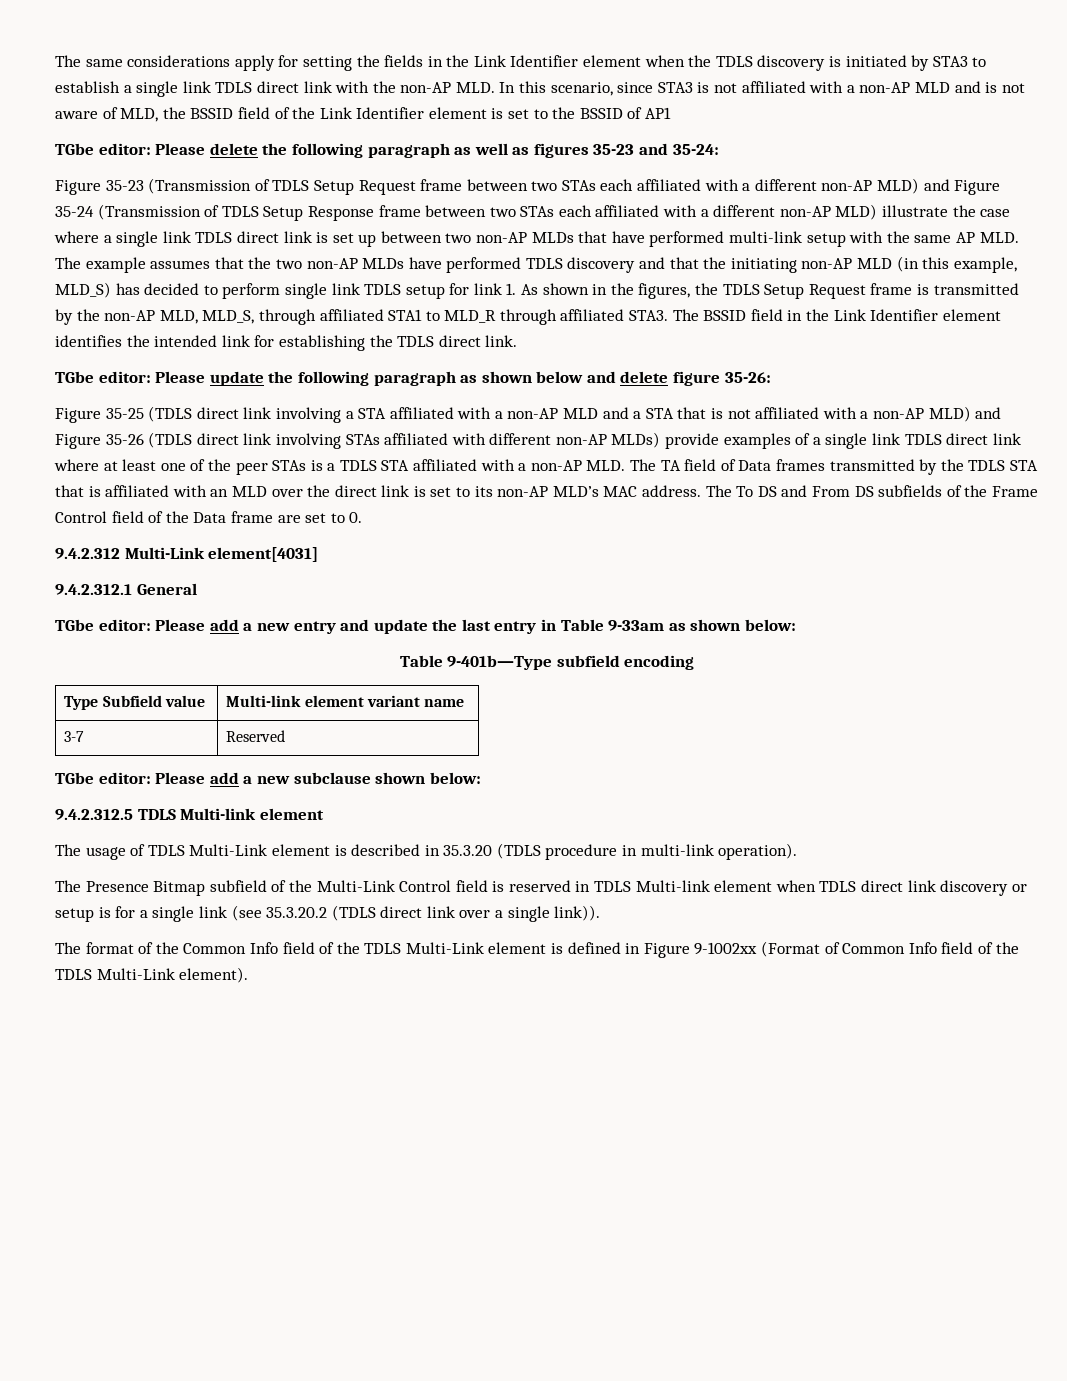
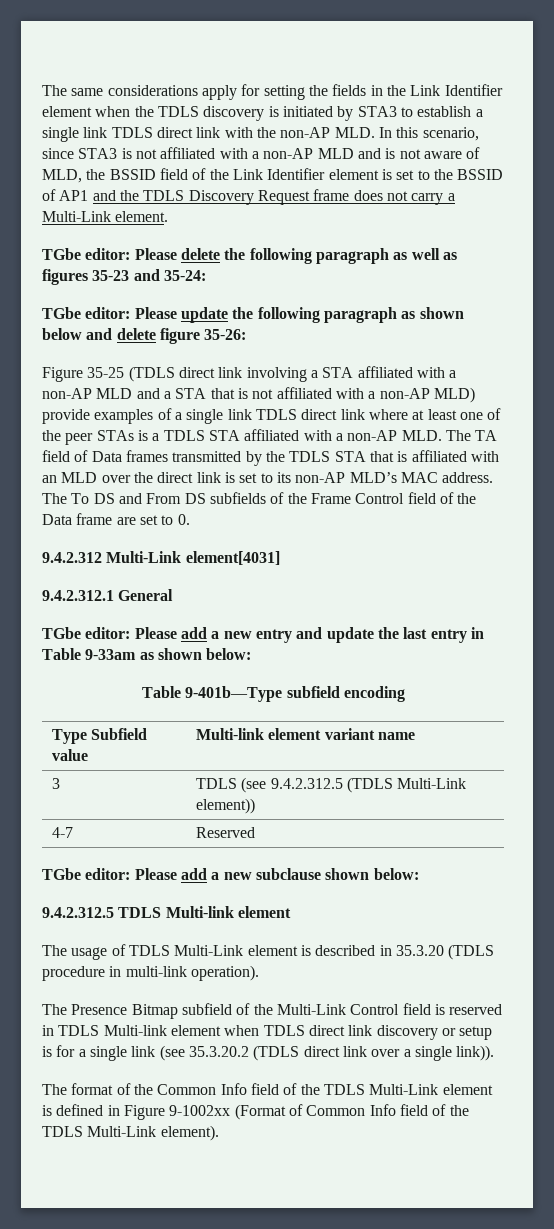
- The same considerations apply for setting the fields in the Link Identifier element when the TDLS discovery is initiated by STA3 to establish a single link TDLS direct link with the non-AP MLD. In this scenario, since STA3 is not affiliated with a non-AP MLD and is not aware of MLD, the BSSID field of the Link Identifier element is set to the BSSID of AP1
+ The same considerations apply for setting the fields in the Link Identifier element when the TDLS discovery is initiated by STA3 to establish a single link TDLS direct link with the non-AP MLD. In this scenario, since STA3 is not affiliated with a non-AP MLD and is not aware of MLD, the BSSID field of the Link Identifier element is set to the BSSID of AP1 and the TDLS Discovery Request frame does not carry a Multi-Link element.
- Figure 35-23 (Transmission of TDLS Setup Request frame between two STAs each affiliated with a different non-AP MLD) and Figure 35-24 (Transmission of TDLS Setup Response frame between two STAs each affiliated with a different non-AP MLD) illustrate the case where a single link TDLS direct link is set up between two non-AP MLDs that have performed multi-link setup with the same AP MLD. The example assumes that the two non-AP MLDs have performed TDLS discovery and that the initiating non-AP MLD (in this example, MLD_S) has decided to perform single link TDLS setup for link 1. As shown in the figures, the TDLS Setup Request frame is transmitted by the non-AP MLD, MLD_S, through affiliated STA1 to MLD_R through affiliated STA3. The BSSID field in the Link Identifier element identifies the intended link for establishing the TDLS direct link.
- Figure 35-25 (TDLS direct link involving a STA affiliated with a non-AP MLD and a STA that is not affiliated with a non-AP MLD) and Figure 35-26 (TDLS direct link involving STAs affiliated with different non-AP MLDs) provide examples of a single link TDLS direct link where at least one of the peer STAs is a TDLS STA affiliated with a non-AP MLD. The TA field of Data frames transmitted by the TDLS STA that is affiliated with an MLD over the direct link is set to its non-AP MLD’s MAC address.
+ Figure 35-25 (TDLS direct link involving a STA affiliated with a non-AP MLD and a STA that is not affiliated with a non-AP MLD) provide examples of a single link TDLS direct link where at least one of the peer STAs is a TDLS STA affiliated with a non-AP MLD. The TA field of Data frames transmitted by the TDLS STA that is affiliated with an MLD over the direct link is set to its non-AP MLD’s MAC address.
- 3-7 | Reserved
+ 3 | TDLS (see 9.4.2.312.5 (TDLS Multi-Link element))
+ 4-7 | Reserved

